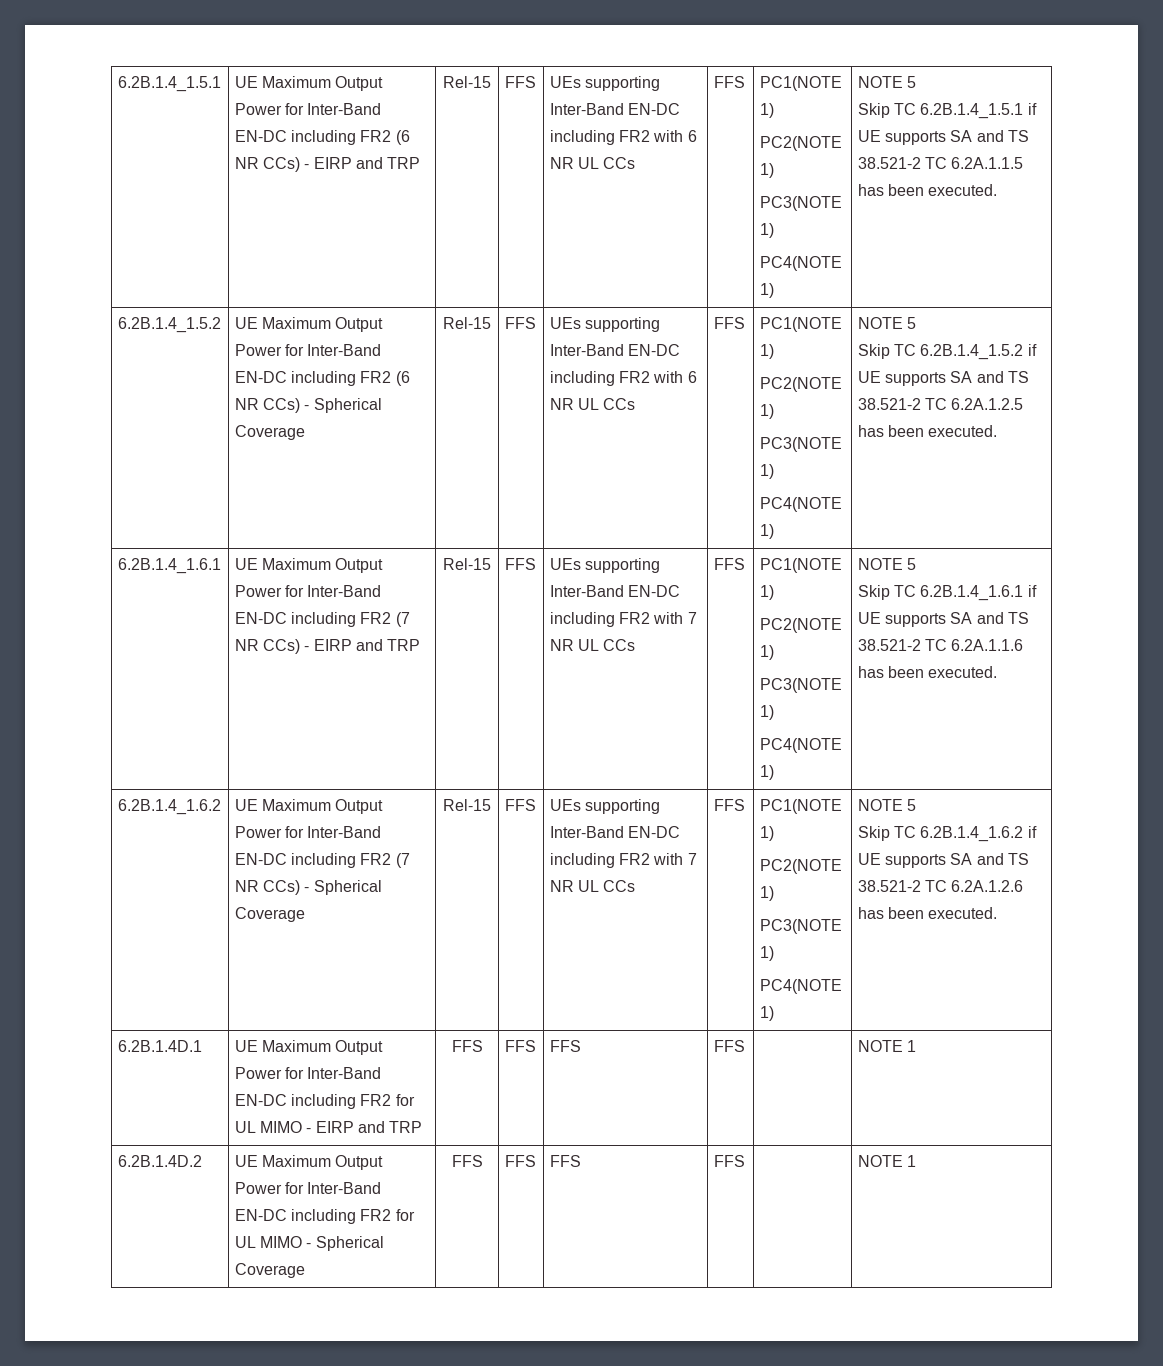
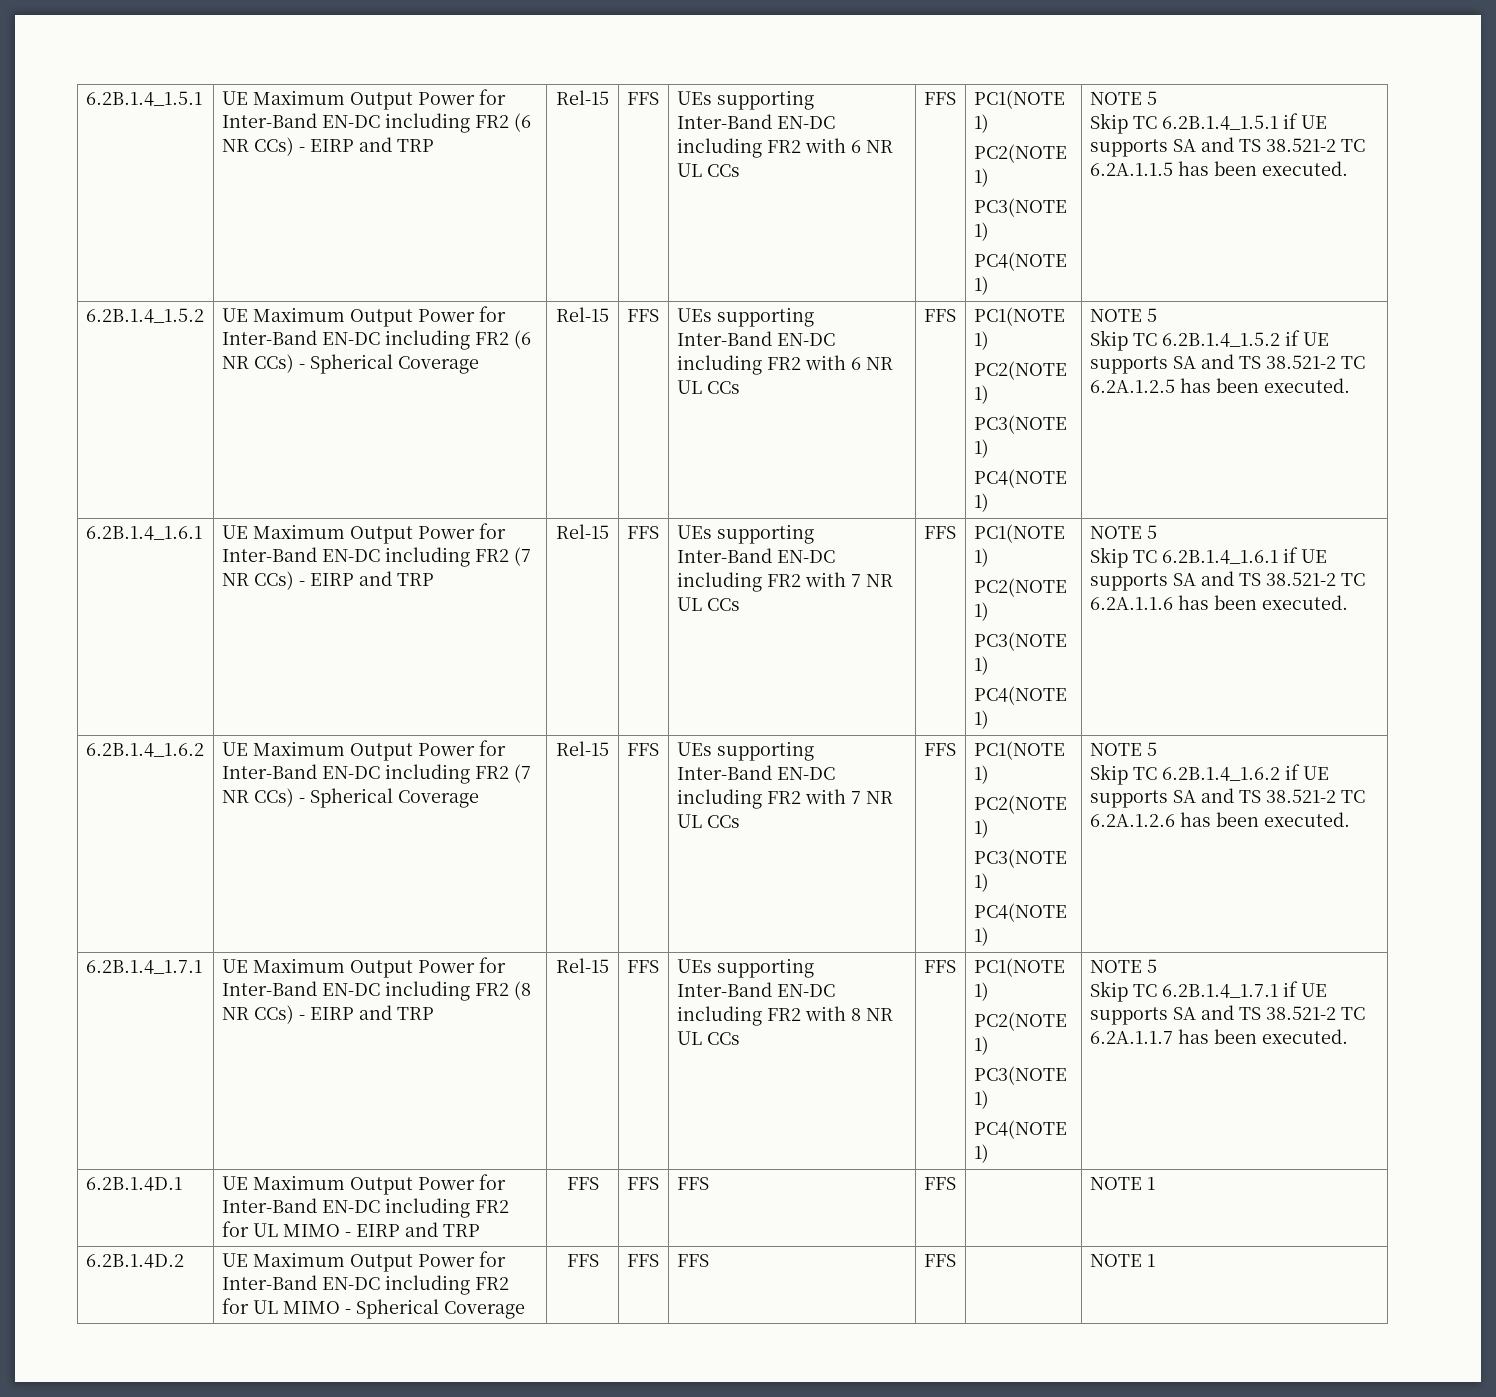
+ 6.2B.1.4_1.7.1 | UE Maximum Output Power for Inter-Band EN-DC including FR2 (8 NR CCs) - EIRP and TRP | Rel-15 | FFS | UEs supporting Inter-Band EN-DC including FR2 with 8 NR UL CCs | FFS | PC1(NOTE 1)
+ PC2(NOTE 1)
+ PC3(NOTE 1)
+ PC4(NOTE 1) | NOTE 5
+ Skip TC 6.2B.1.4_1.7.1 if UE supports SA and TS 38.521-2 TC 6.2A.1.1.7 has been executed.

